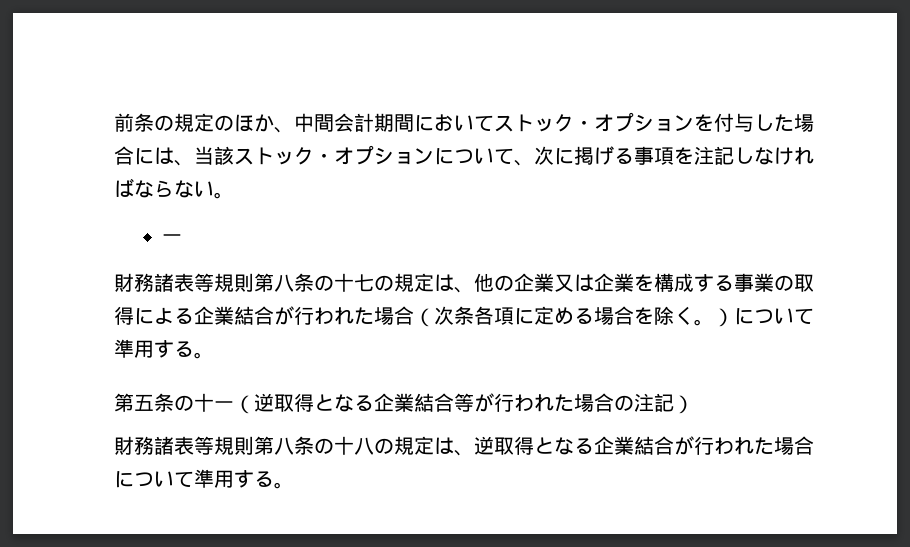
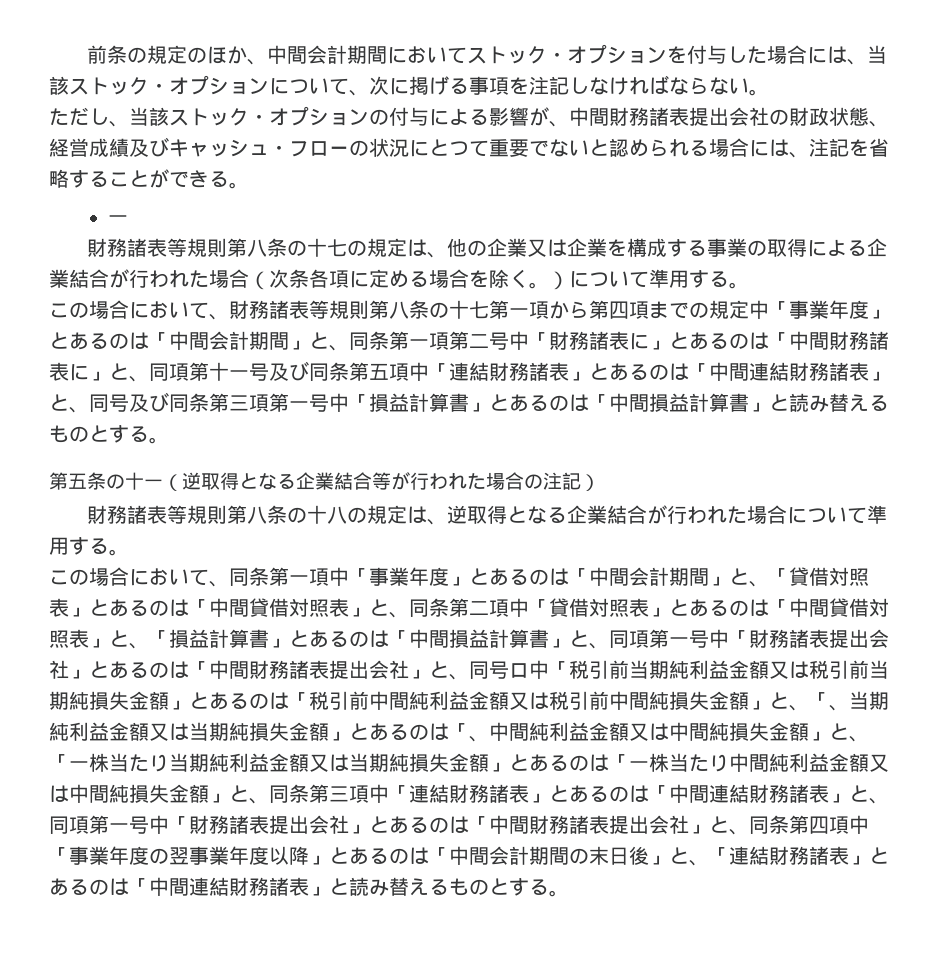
+ ただし、当該ストック・オプションの付与による影響が、中間財務諸表提出会社の財政状態、経営成績及びキャッシュ・フローの状況にとつて重要でないと認められる場合には、注記を省略することができる。
+ この場合において、財務諸表等規則第八条の十七第一項から第四項までの規定中「事業年度」とあるのは「中間会計期間」と、同条第一項第二号中「財務諸表に」とあるのは「中間財務諸表に」と、同項第十一号及び同条第五項中「連結財務諸表」とあるのは「中間連結財務諸表」と、同号及び同条第三項第一号中「損益計算書」とあるのは「中間損益計算書」と読み替えるものとする。
+ この場合において、同条第一項中「事業年度」とあるのは「中間会計期間」と、「貸借対照表」とあるのは「中間貸借対照表」と、同条第二項中「貸借対照表」とあるのは「中間貸借対照表」と、「損益計算書」とあるのは「中間損益計算書」と、同項第一号中「財務諸表提出会社」とあるのは「中間財務諸表提出会社」と、同号ロ中「税引前当期純利益金額又は税引前当期純損失金額」とあるのは「税引前中間純利益金額又は税引前中間純損失金額」と、「、当期純利益金額又は当期純損失金額」とあるのは「、中間純利益金額又は中間純損失金額」と、「一株当たり当期純利益金額又は当期純損失金額」とあるのは「一株当たり中間純利益金額又は中間純損失金額」と、同条第三項中「連結財務諸表」とあるのは「中間連結財務諸表」と、同項第一号中「財務諸表提出会社」とあるのは「中間財務諸表提出会社」と、同条第四項中「事業年度の翌事業年度以降」とあるのは「中間会計期間の末日後」と、「連結財務諸表」とあるのは「中間連結財務諸表」と読み替えるものとする。

